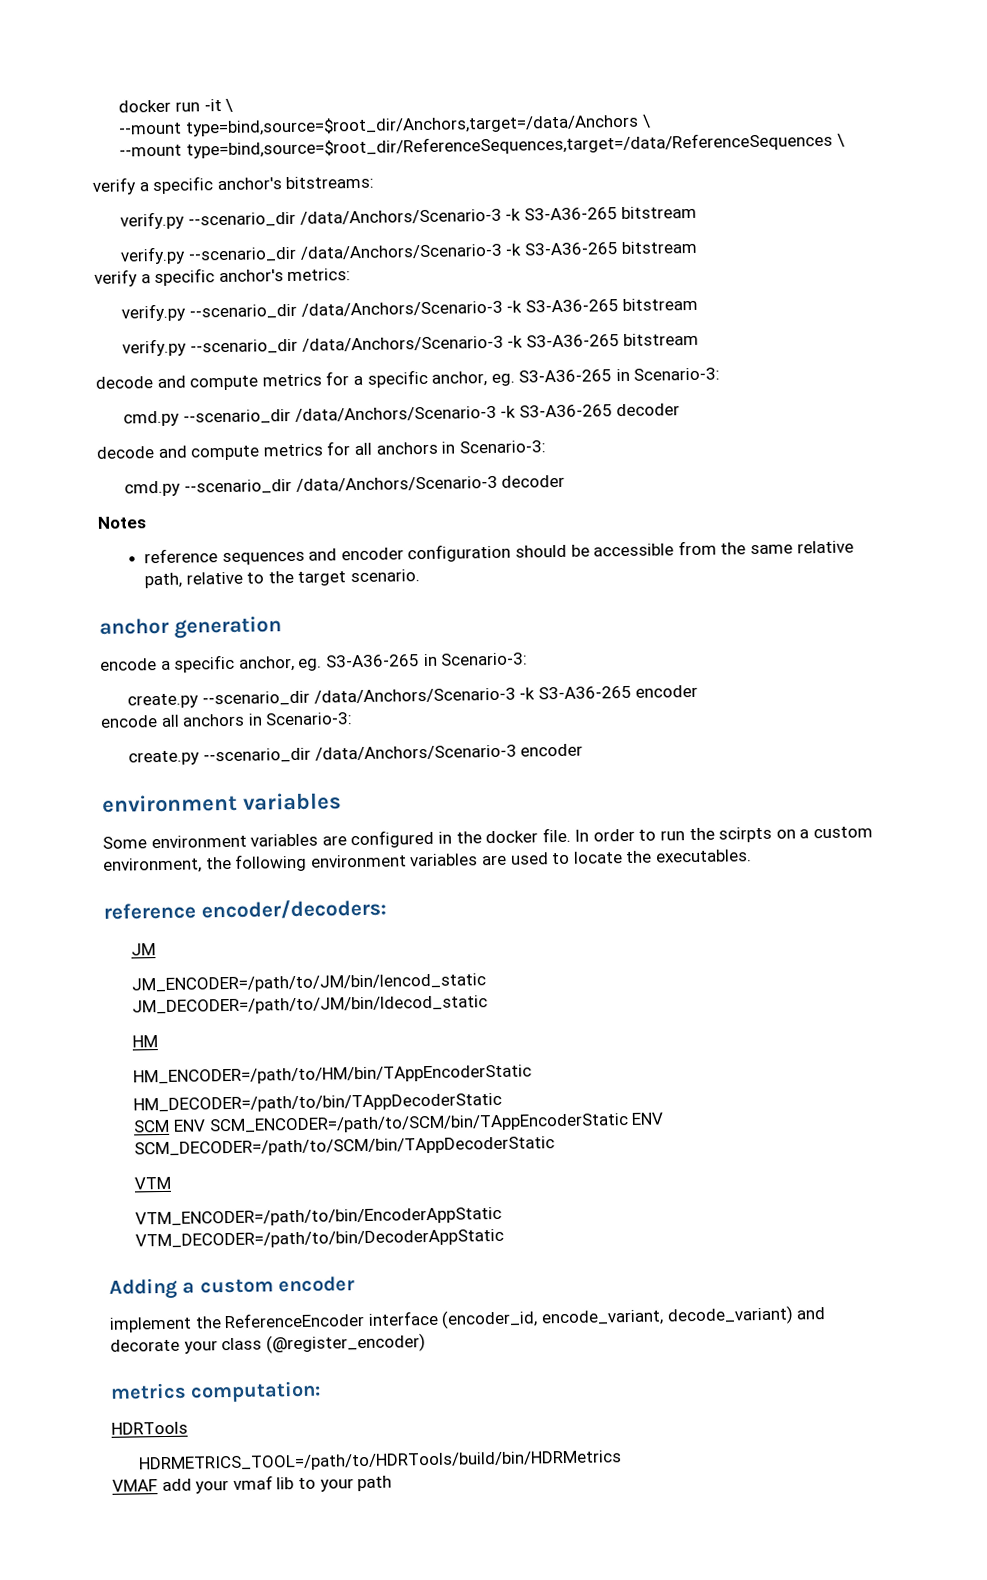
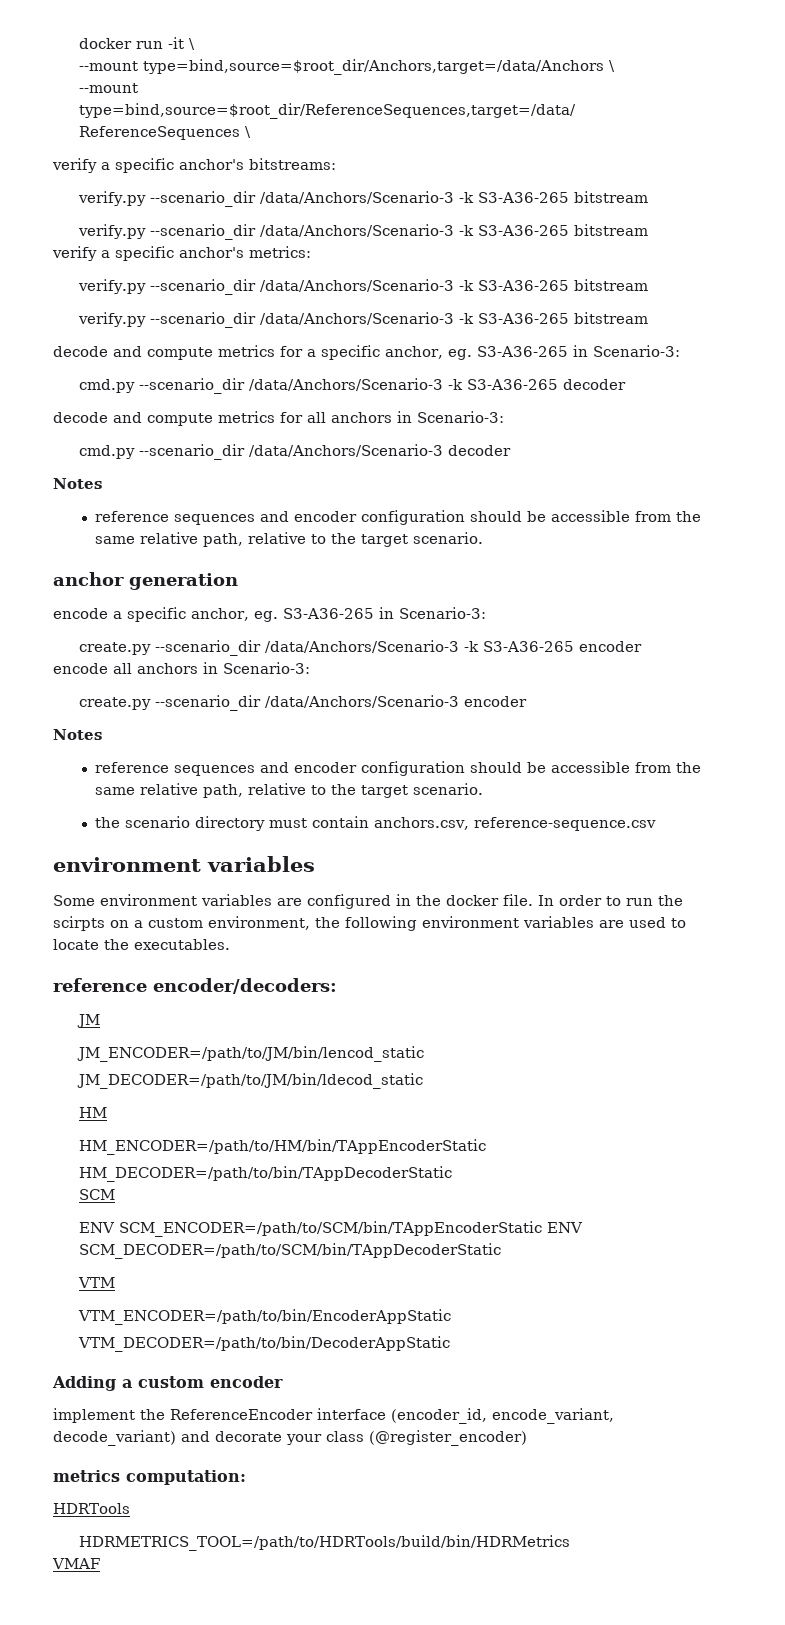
  create.py --scenario_dir /data/Anchors/Scenario-3 encoder
+ Notes
+ reference sequences and encoder configuration should be accessible from the same relative path, relative to the target scenario.
+ the scenario directory must contain anchors.csv, reference-sequence.csv
- SCM ENV SCM_ENCODER=/path/to/SCM/bin/TAppEncoderStatic ENV SCM_DECODER=/path/to/SCM/bin/TAppDecoderStatic
+ SCM
+ ENV SCM_ENCODER=/path/to/SCM/bin/TAppEncoderStatic ENV SCM_DECODER=/path/to/SCM/bin/TAppDecoderStatic
- VMAF add your vmaf lib to your path
+ VMAF

